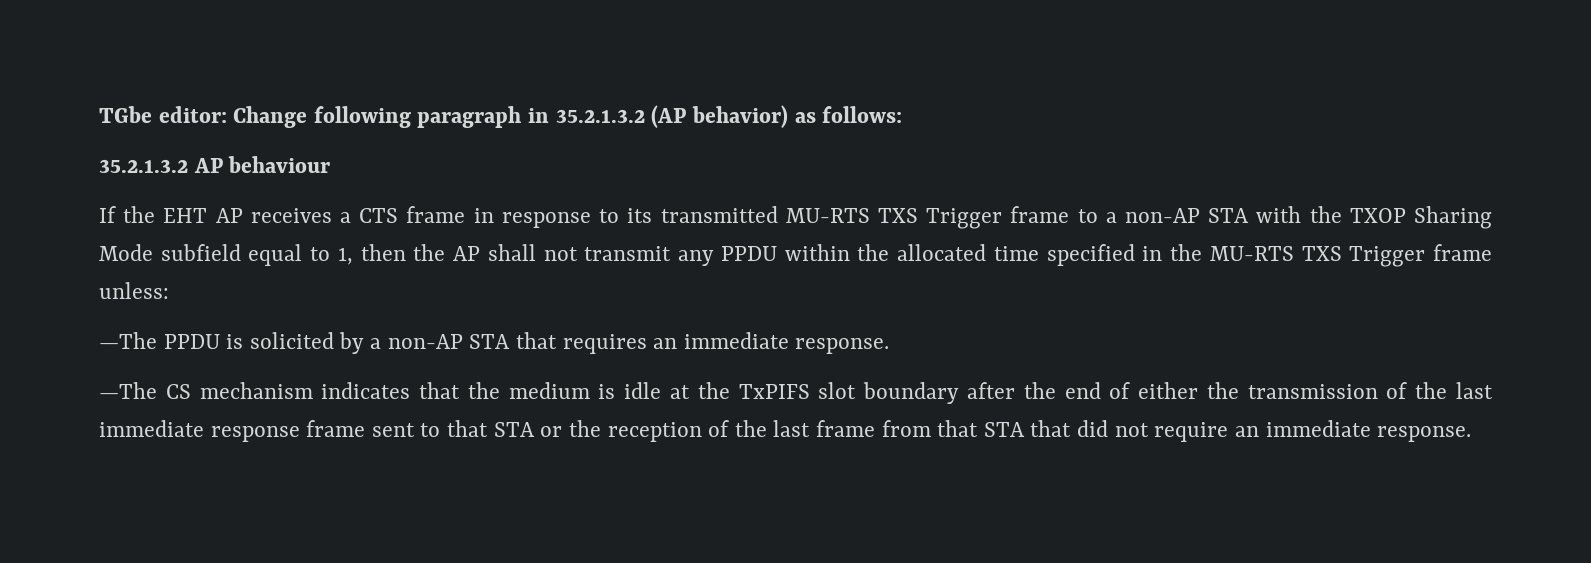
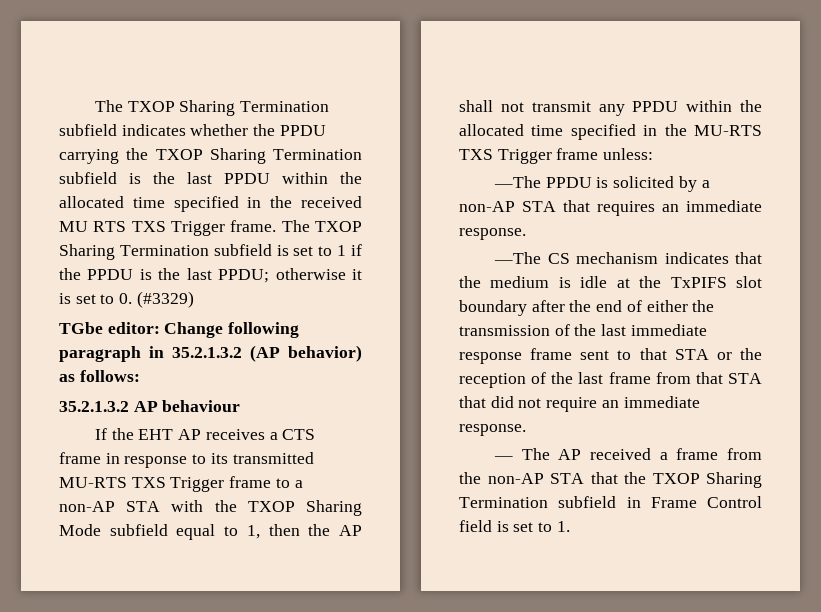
+ The TXOP Sharing Termination subfield indicates whether the PPDU carrying the TXOP Sharing Termination subfield is the last PPDU within the allocated time specified in the received MU RTS TXS Trigger frame. The TXOP Sharing Termination subfield is set to 1 if the PPDU is the last PPDU; otherwise it is set to 0. (#3329)
+ — The AP received a frame from the non-AP STA that the TXOP Sharing Termination subfield in Frame Control field is set to 1.

